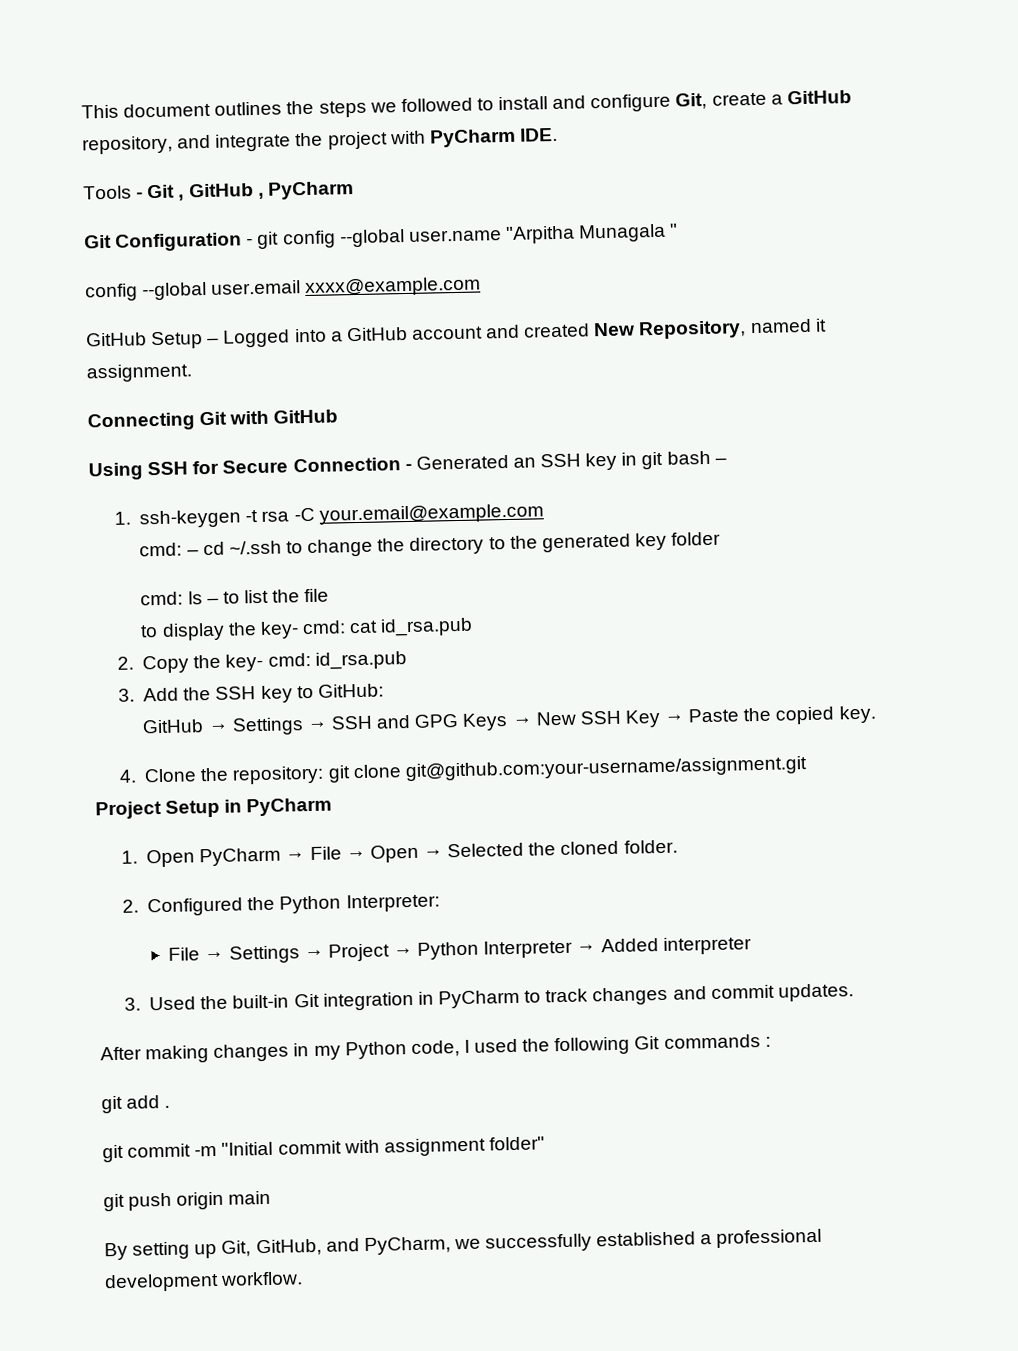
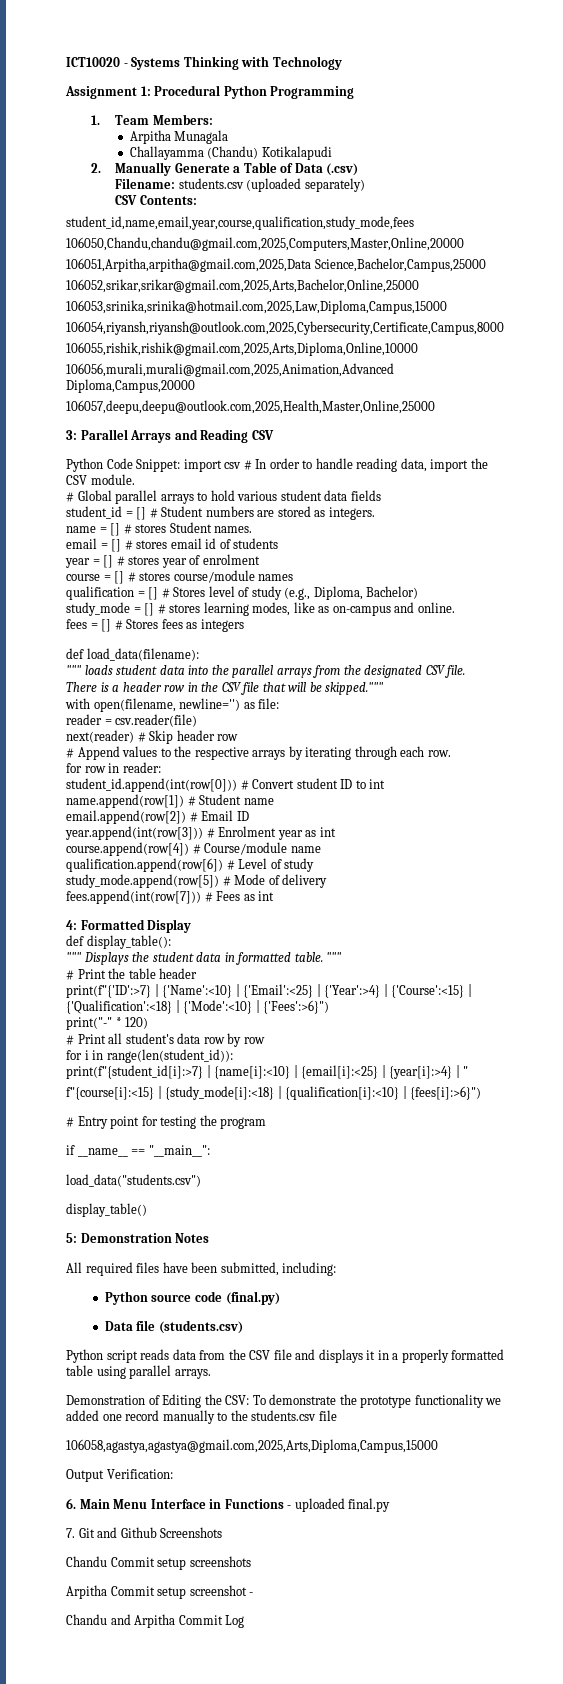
- This document outlines the steps we followed to install and configure Git, create a GitHub repository, and integrate the project with PyCharm IDE.
- Tools - Git , GitHub , PyCharm
- Git Configuration - git config --global user.name "Arpitha Munagala "
- config --global user.email xxxx@example.com
- GitHub Setup – Logged into a GitHub account and created New Repository, named it assignment.
- Connecting Git with GitHub
- Using SSH for Secure Connection - Generated an SSH key in git bash –
- 1. ssh-keygen -t rsa -C your.email@example.com
- cmd: – cd ~/.ssh to change the directory to the generated key folder
- cmd: ls – to list the file
- to display the key- cmd: cat id_rsa.pub
- 2. Copy the key- cmd: id_rsa.pub
- 3. Add the SSH key to GitHub:
- GitHub → Settings → SSH and GPG Keys → New SSH Key → Paste the copied key.
- 4. Clone the repository: git clone git@github.com:your-username/assignment.git
- Project Setup in PyCharm
- 1. Open PyCharm → File → Open → Selected the cloned folder.
- 2. Configured the Python Interpreter:
- File → Settings → Project → Python Interpreter → Added interpreter
- 3. Used the built-in Git integration in PyCharm to track changes and commit updates.
- After making changes in my Python code, I used the following Git commands :
- git add .
- git commit -m "Initial commit with assignment folder"
- git push origin main
- By setting up Git, GitHub, and PyCharm, we successfully established a professional development workflow.
+ ICT10020 - Systems Thinking with Technology
+ Assignment 1: Procedural Python Programming
+ 1. Team Members:
+ Arpitha Munagala
+ Challayamma (Chandu) Kotikalapudi
+ 2. Manually Generate a Table of Data (.csv)
+ Filename: students.csv (uploaded separately)
+ CSV Contents:
+ student_id,name,email,year,course,qualification,study_mode,fees
+ 106050,Chandu,chandu@gmail.com,2025,Computers,Master,Online,20000
+ 106051,Arpitha,arpitha@gmail.com,2025,Data Science,Bachelor,Campus,25000
+ 106052,srikar,srikar@gmail.com,2025,Arts,Bachelor,Online,25000
+ 106053,srinika,srinika@hotmail.com,2025,Law,Diploma,Campus,15000
+ 106054,riyansh,riyansh@outlook.com,2025,Cybersecurity,Certificate,Campus,8000
+ 106055,rishik,rishik@gmail.com,2025,Arts,Diploma,Online,10000
+ 106056,murali,murali@gmail.com,2025,Animation,Advanced Diploma,Campus,20000
+ 106057,deepu,deepu@outlook.com,2025,Health,Master,Online,25000
+ 3: Parallel Arrays and Reading CSV
+ Python Code Snippet: import csv # In order to handle reading data, import the CSV module.
+ # Global parallel arrays to hold various student data fields
+ student_id = [] # Student numbers are stored as integers.
+ name = [] # stores Student names.
+ email = [] # stores email id of students
+ year = [] # stores year of enrolment
+ course = [] # stores course/module names
+ qualification = [] # Stores level of study (e.g., Diploma, Bachelor)
+ study_mode = [] # stores learning modes, like as on-campus and online.
+ fees = [] # Stores fees as integers
+ def load_data(filename):
+ """ loads student data into the parallel arrays from the designated CSV file.
+ There is a header row in the CSV file that will be skipped."""
+ with open(filename, newline='') as file:
+ reader = csv.reader(file)
+ next(reader) # Skip header row
+ # Append values to the respective arrays by iterating through each row.
+ for row in reader:
+ student_id.append(int(row[0])) # Convert student ID to int
+ name.append(row[1]) # Student name
+ email.append(row[2]) # Email ID
+ year.append(int(row[3])) # Enrolment year as int
+ course.append(row[4]) # Course/module name
+ qualification.append(row[6]) # Level of study
+ study_mode.append(row[5]) # Mode of delivery
+ fees.append(int(row[7])) # Fees as int
+ 4: Formatted Display
+ def display_table():
+ """ Displays the student data in formatted table. """
+ # Print the table header
+ print(f"{'ID':>7} | {'Name':<10} | {'Email':<25} | {'Year':>4} | {'Course':<15} | {'Qualification':<18} | {'Mode':<10} | {'Fees':>6}")
+ print("-" * 120)
+ # Print all student's data row by row
+ for i in range(len(student_id)):
+ print(f"{student_id[i]:>7} | {name[i]:<10} | {email[i]:<25} | {year[i]:>4} | "
+ f"{course[i]:<15} | {study_mode[i]:<18} | {qualification[i]:<10} | {fees[i]:>6}")
+ # Entry point for testing the program
+ if __name__ == "__main__":
+ load_data("students.csv")
+ display_table()
+ 5: Demonstration Notes
+ All required files have been submitted, including:
+ Python source code (final.py)
+ Data file (students.csv)
+ Python script reads data from the CSV file and displays it in a properly formatted table using parallel arrays.
+ Demonstration of Editing the CSV: To demonstrate the prototype functionality we added one record manually to the students.csv file
+ 106058,agastya,agastya@gmail.com,2025,Arts,Diploma,Campus,15000
+ Output Verification:
+ 6. Main Menu Interface in Functions - uploaded final.py
+ 7. Git and Github Screenshots
+ Chandu Commit setup screenshots
+ Arpitha Commit setup screenshot -
+ Chandu and Arpitha Commit Log

